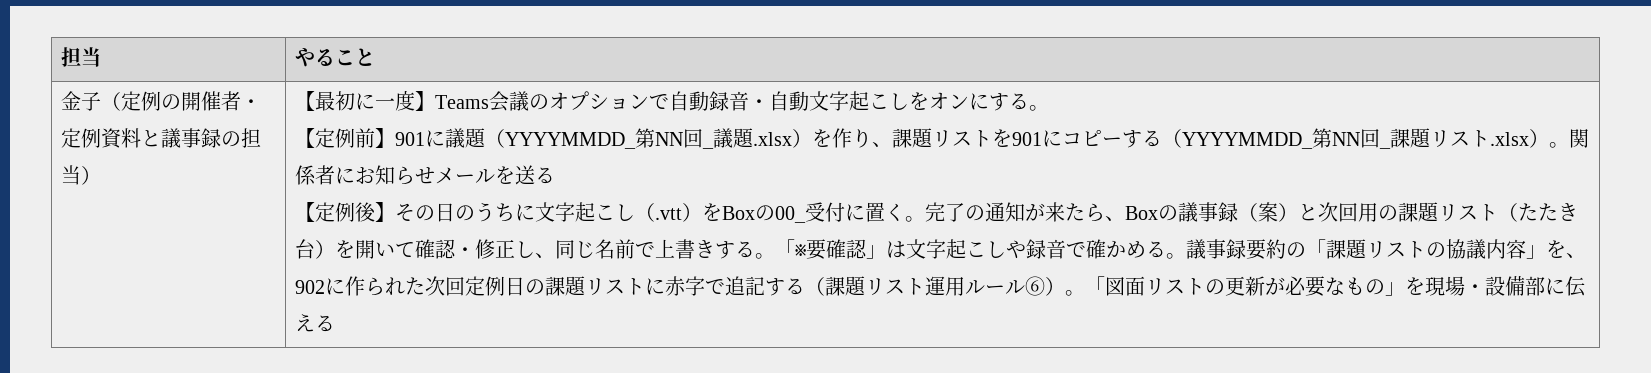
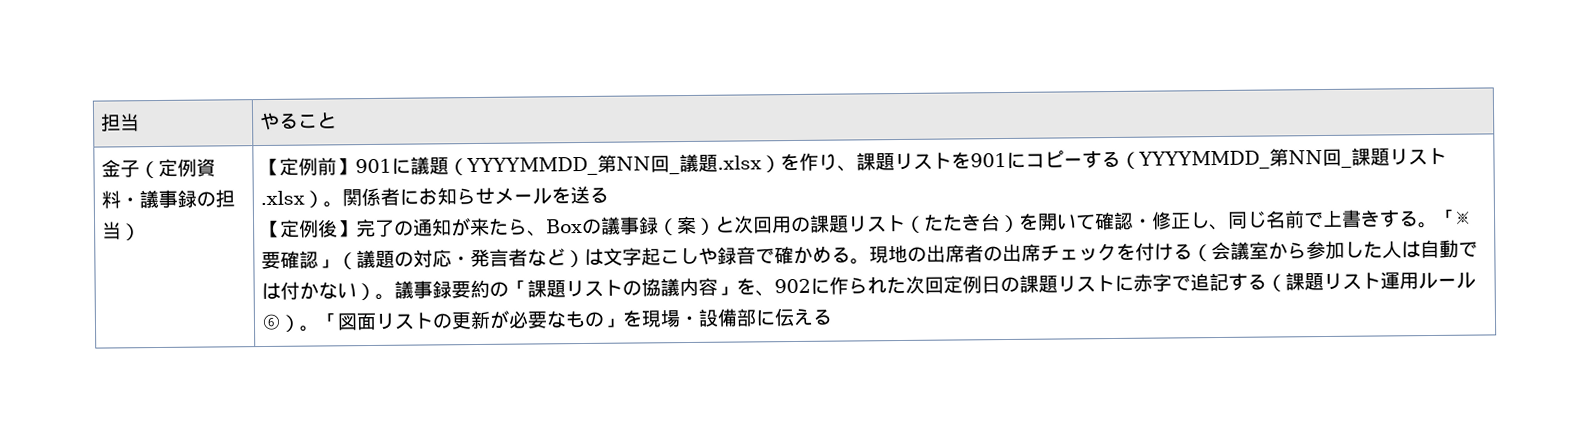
- 金子（定例の開催者・定例資料と議事録の担当）
+ 金子（定例資料・議事録の担当）
- 【最初に一度】Teams会議のオプションで自動録音・自動文字起こしをオンにする。
- 【定例後】その日のうちに文字起こし（.vtt）をBoxの00_受付に置く。完了の通知が来たら、Boxの議事録（案）と次回用の課題リスト（たたき台）を開いて確認・修正し、同じ名前で上書きする。
+ 【定例後】完了の通知が来たら、Boxの議事録（案）と次回用の課題リスト（たたき台）を開いて確認・修正し、同じ名前で上書きする。
- 「※要確認」は文字起こしや録音で確かめる。
+ 「※要確認」（議題の対応・発言者など）は文字起こしや録音で確かめる。
+ 現地の出席者の出席チェックを付ける（会議室から参加した人は自動では付かない）。

